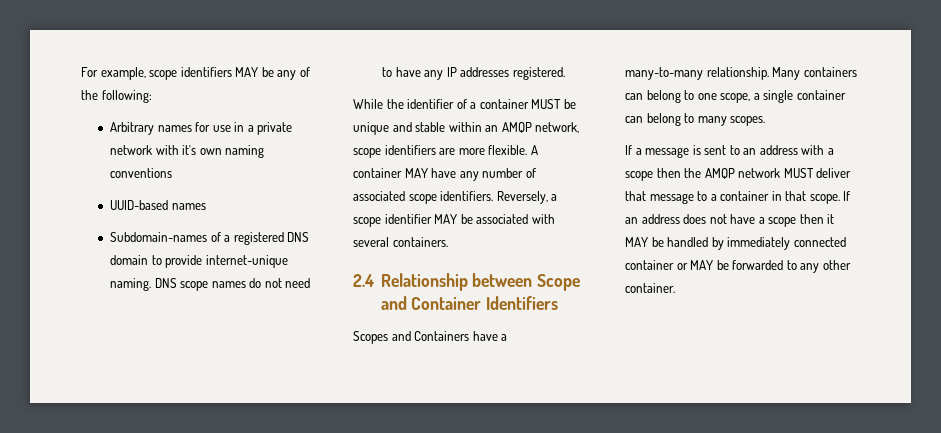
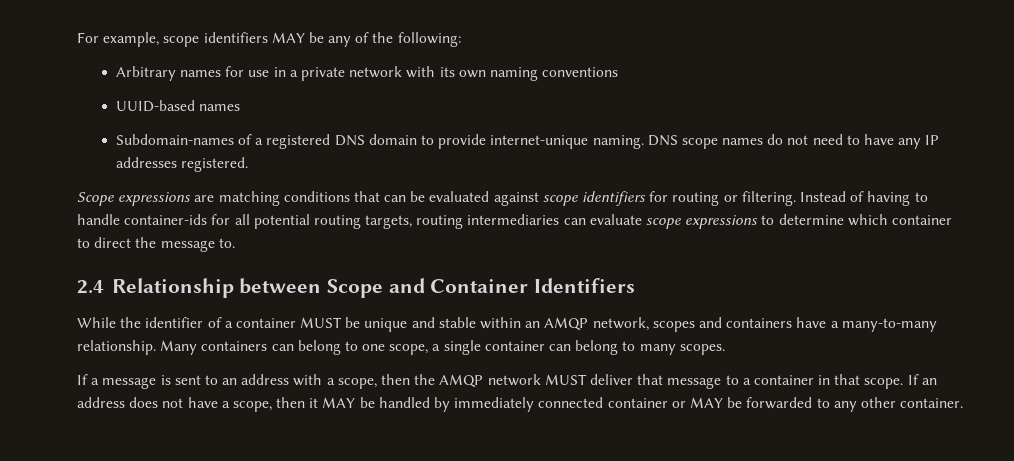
- Arbitrary names for use in a private network with it's own naming conventions
+ Arbitrary names for use in a private network with its own naming conventions
+ Scope expressions are matching conditions that can be evaluated against scope identifiers for routing or filtering. Instead of having to handle container-ids for all potential routing targets, routing intermediaries can evaluate scope expressions to determine which container to direct the message to.
+ 2.4 Relationship between Scope and Container Identifiers
- While the identifier of a container MUST be unique and stable within an AMQP network, scope identifiers are more flexible. A container MAY have any number of associated scope identifiers. Reversely, a scope identifier MAY be associated with several containers.
- 2.4 Relationship between Scope and Container Identifiers
- Scopes and Containers have a many-to-many relationship.
+ While the identifier of a container MUST be unique and stable within an AMQP network, scopes and containers have a many-to-many relationship.
- If a message is sent to an address with a scope then the AMQP network MUST deliver that message to a container in that scope.
+ If a message is sent to an address with a scope, then the AMQP network MUST deliver that message to a container in that scope.
- If an address does not have a scope then it MAY be handled by immediately connected container or MAY be forwarded to any other container.
+ If an address does not have a scope, then it MAY be handled by immediately connected container or MAY be forwarded to any other container.

